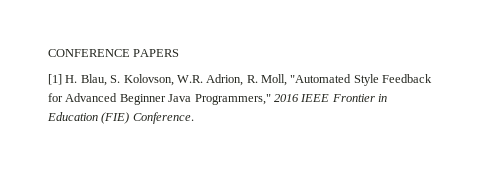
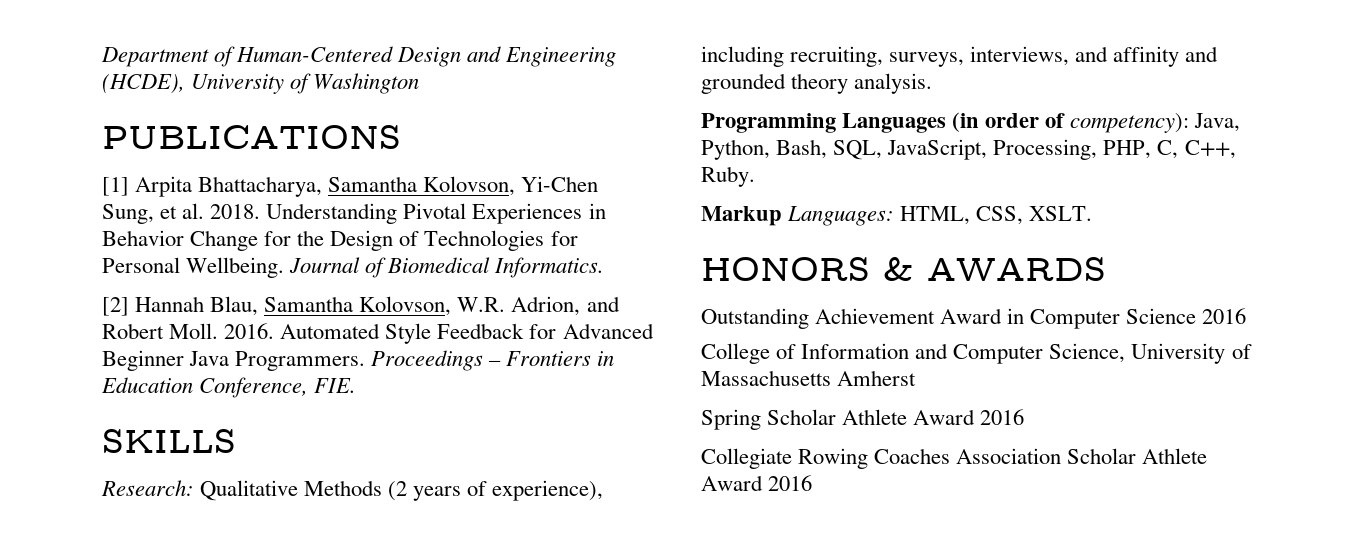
- CONFERENCE PAPERS
- [1] H. Blau, S. Kolovson, W.R. Adrion, R. Moll, "Automated Style Feedback for Advanced Beginner Java Programmers," 2016 IEEE Frontier in Education (FIE) Conference.
+ Department of Human-Centered Design and Engineering (HCDE), University of Washington
+ PUBLICATIONS
+ [1] Arpita Bhattacharya, Samantha Kolovson, Yi-Chen Sung, et al. 2018. Understanding Pivotal Experiences in Behavior Change for the Design of Technologies for Personal Wellbeing. Journal of Biomedical Informatics.
+ [2] Hannah Blau, Samantha Kolovson, W.R. Adrion, and Robert Moll. 2016. Automated Style Feedback for Advanced Beginner Java Programmers. Proceedings – Frontiers in Education Conference, FIE.
+ SKILLS
+ Research: Qualitative Methods (2 years of experience), including recruiting, surveys, interviews, and affinity and grounded theory analysis.
+ Programming Languages (in order of competency): Java, Python, Bash, SQL, JavaScript, Processing, PHP, C, C++, Ruby.
+ Markup Languages: HTML, CSS, XSLT.
+ HONORS & AWARDS
+ Outstanding Achievement Award in Computer Science 2016
+ College of Information and Computer Science, University of Massachusetts Amherst
+ Spring Scholar Athlete Award 2016
+ Collegiate Rowing Coaches Association Scholar Athlete Award 2016

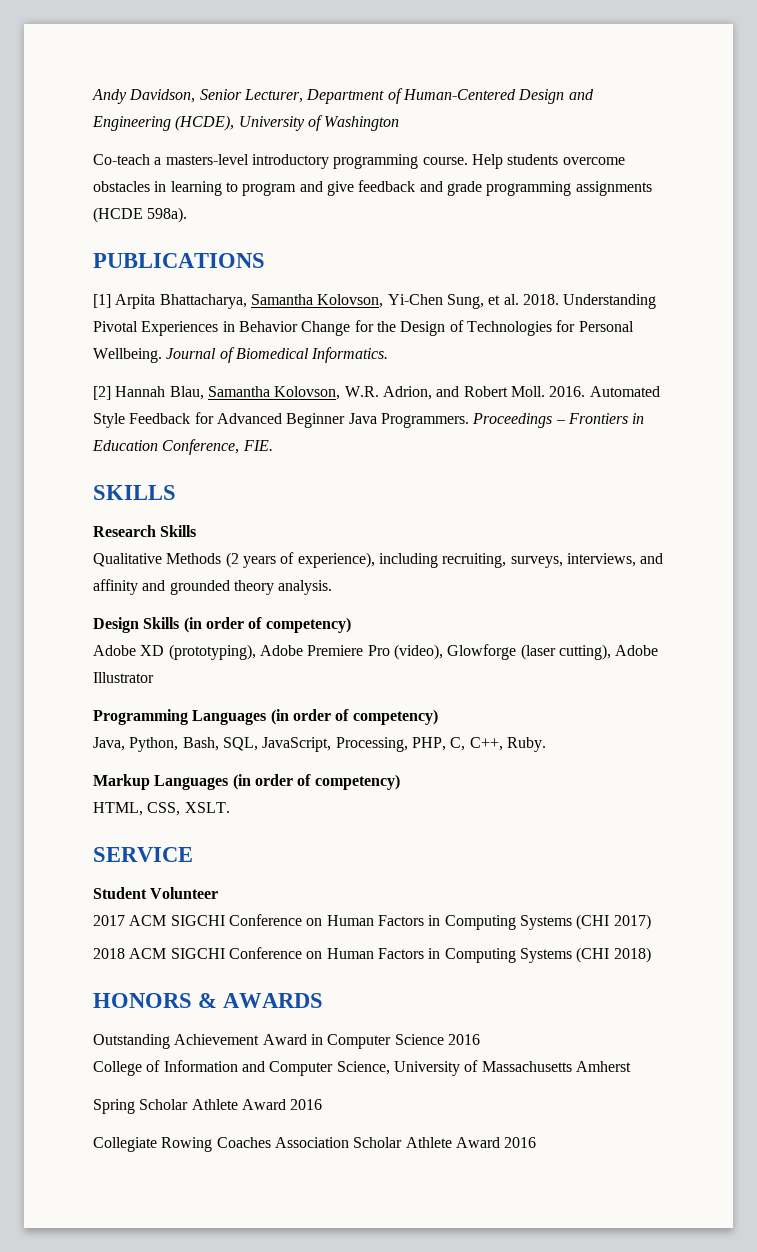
- Department of Human-Centered Design and Engineering (HCDE), University of Washington
+ Andy Davidson, Senior Lecturer, Department of Human-Centered Design and Engineering (HCDE), University of Washington
+ Co-teach a masters-level introductory programming course. Help students overcome obstacles in learning to program and give feedback and grade programming assignments (HCDE 598a).
- Research: Qualitative Methods (2 years of experience), including recruiting, surveys, interviews, and affinity and grounded theory analysis.
+ Research Skills
+ Qualitative Methods (2 years of experience), including recruiting, surveys, interviews, and affinity and grounded theory analysis.
+ Design Skills (in order of competency)
+ Adobe XD (prototyping), Adobe Premiere Pro (video), Glowforge (laser cutting), Adobe Illustrator
- Programming Languages (in order of competency): Java, Python, Bash, SQL, JavaScript, Processing, PHP, C, C++, Ruby.
+ Programming Languages (in order of competency)
+ Java, Python, Bash, SQL, JavaScript, Processing, PHP, C, C++, Ruby.
- Markup Languages: HTML, CSS, XSLT.
+ Markup Languages (in order of competency)
+ HTML, CSS, XSLT.
+ SERVICE
+ Student Volunteer
+ 2017 ACM SIGCHI Conference on Human Factors in Computing Systems (CHI 2017)
+ 2018 ACM SIGCHI Conference on Human Factors in Computing Systems (CHI 2018)

